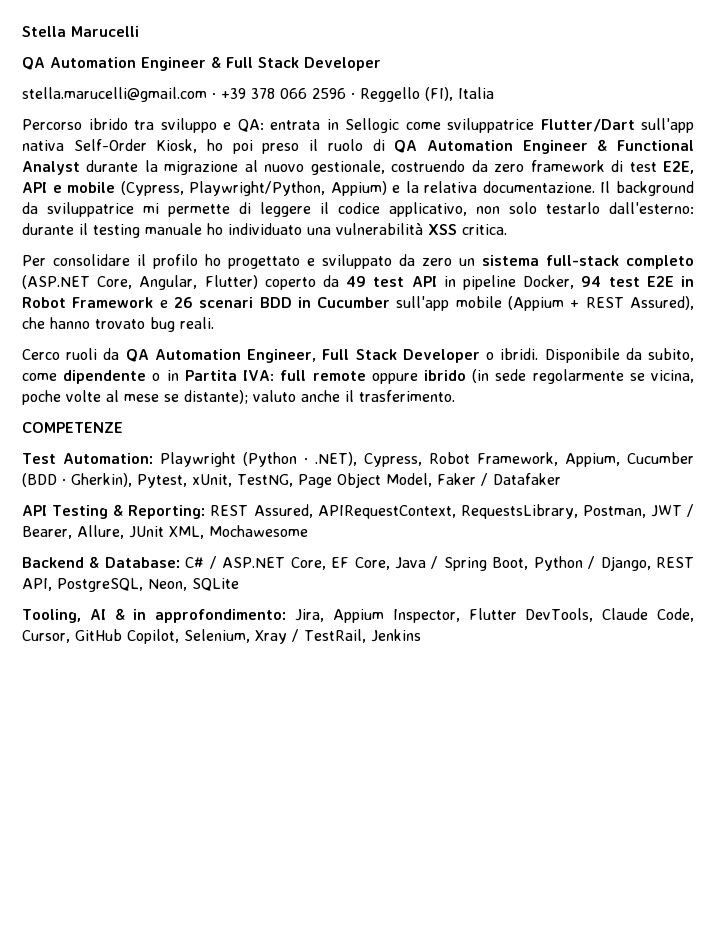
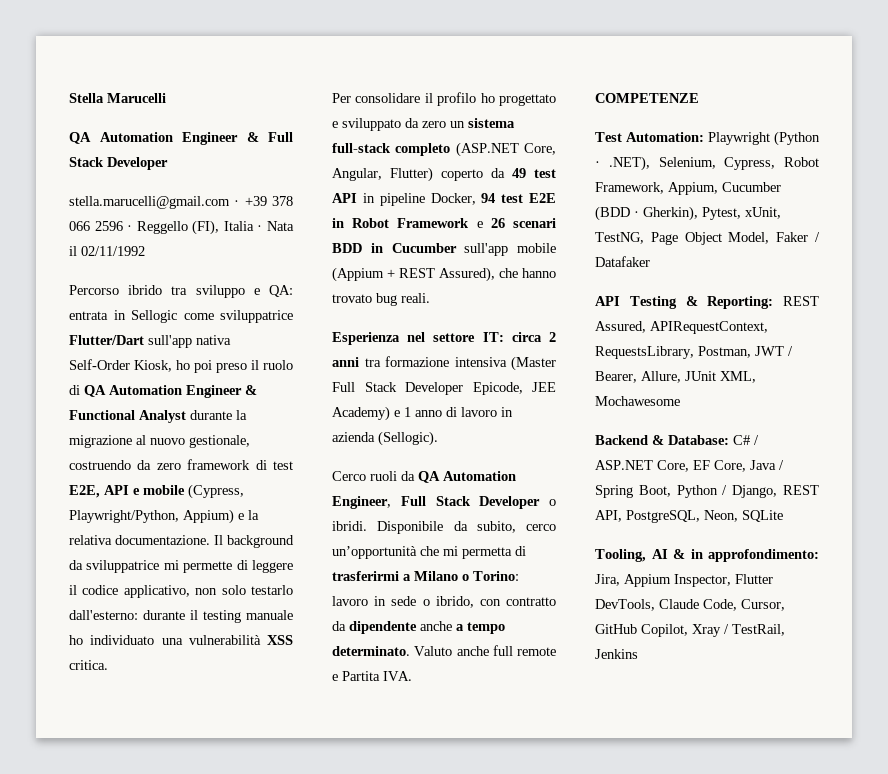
- stella.marucelli@gmail.com · +39 378 066 2596 · Reggello (FI), Italia
+ stella.marucelli@gmail.com · +39 378 066 2596 · Reggello (FI), Italia · Nata il 02/11/1992
+ Esperienza nel settore IT: circa 2 anni tra formazione intensiva (Master Full Stack Developer Epicode, JEE Academy) e 1 anno di lavoro in azienda (Sellogic).
- Disponibile da subito, come dipendente o in Partita IVA: full remote oppure ibrido (in sede regolarmente se vicina, poche volte al mese se distante); valuto anche il trasferimento.
+ Disponibile da subito, cerco un’opportunità che mi permetta di trasferirmi a Milano o Torino: lavoro in sede o ibrido, con contratto da dipendente anche a tempo determinato. Valuto anche full remote e Partita IVA.
- Test Automation: Playwright (Python · .NET), Cypress, Robot Framework, Appium, Cucumber (BDD · Gherkin), Pytest, xUnit, TestNG, Page Object Model, Faker / Datafaker
+ Test Automation: Playwright (Python · .NET), Selenium, Cypress, Robot Framework, Appium, Cucumber (BDD · Gherkin), Pytest, xUnit, TestNG, Page Object Model, Faker / Datafaker
- Tooling, AI & in approfondimento: Jira, Appium Inspector, Flutter DevTools, Claude Code, Cursor, GitHub Copilot, Selenium, Xray / TestRail, Jenkins
+ Tooling, AI & in approfondimento: Jira, Appium Inspector, Flutter DevTools, Claude Code, Cursor, GitHub Copilot, Xray / TestRail, Jenkins

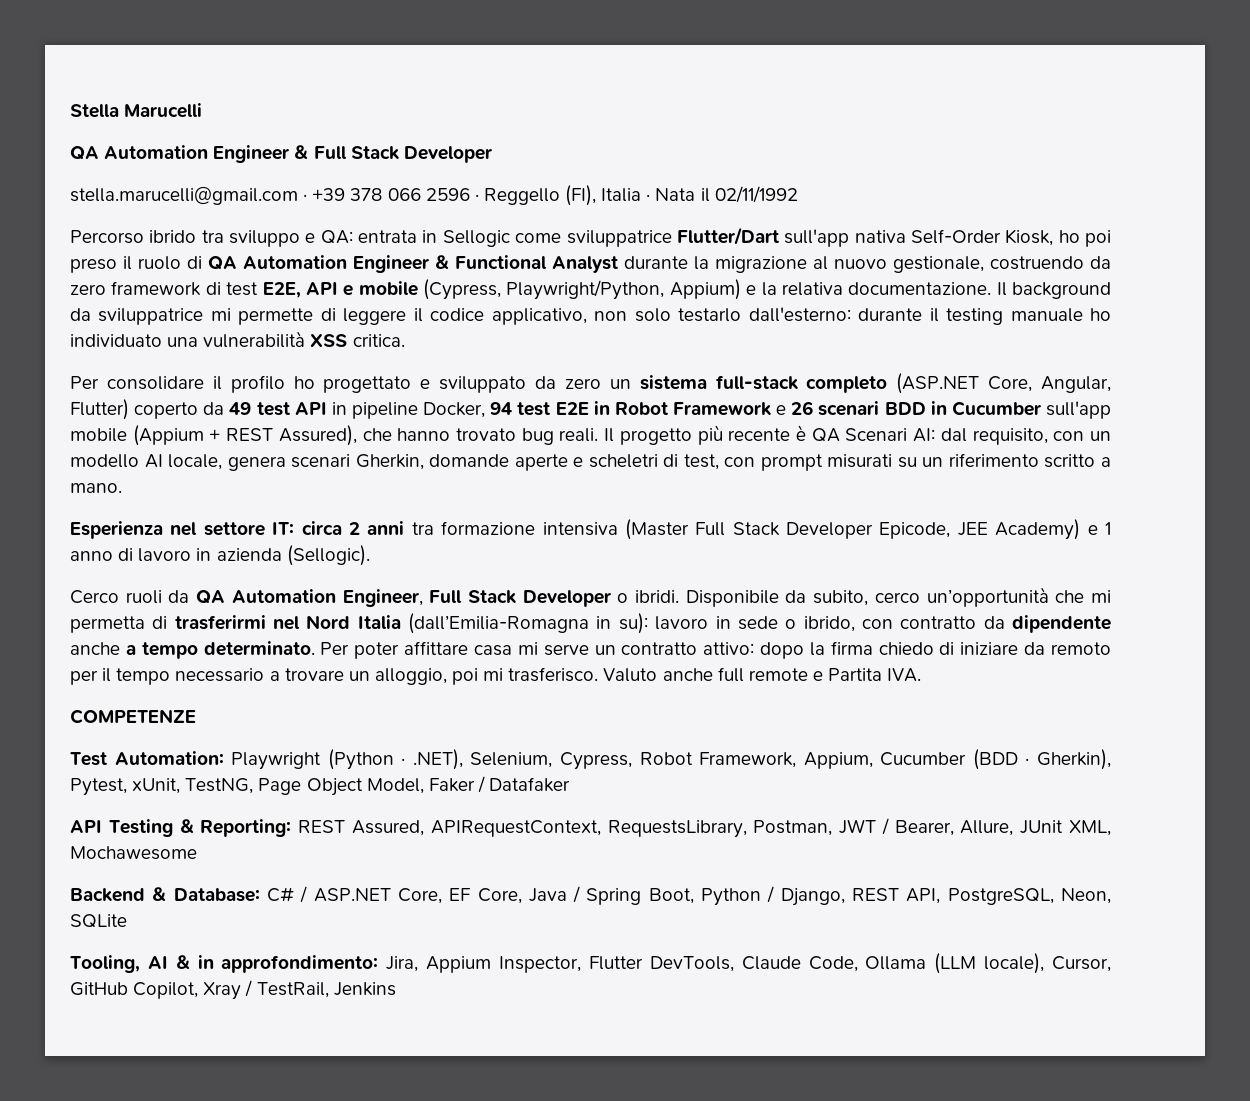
+ Il progetto più recente è QA Scenari AI: dal requisito, con un modello AI locale, genera scenari Gherkin, domande aperte e scheletri di test, con prompt misurati su un riferimento scritto a mano.
- Disponibile da subito, cerco un’opportunità che mi permetta di trasferirmi a Milano o Torino: lavoro in sede o ibrido, con contratto da dipendente anche a tempo determinato.
+ Disponibile da subito, cerco un’opportunità che mi permetta di trasferirmi nel Nord Italia (dall’Emilia-Romagna in su): lavoro in sede o ibrido, con contratto da dipendente anche a tempo determinato.
+ Per poter affittare casa mi serve un contratto attivo: dopo la firma chiedo di iniziare da remoto per il tempo necessario a trovare un alloggio, poi mi trasferisco.
- Tooling, AI & in approfondimento: Jira, Appium Inspector, Flutter DevTools, Claude Code, Cursor, GitHub Copilot, Xray / TestRail, Jenkins
+ Tooling, AI & in approfondimento: Jira, Appium Inspector, Flutter DevTools, Claude Code, Ollama (LLM locale), Cursor, GitHub Copilot, Xray / TestRail, Jenkins

